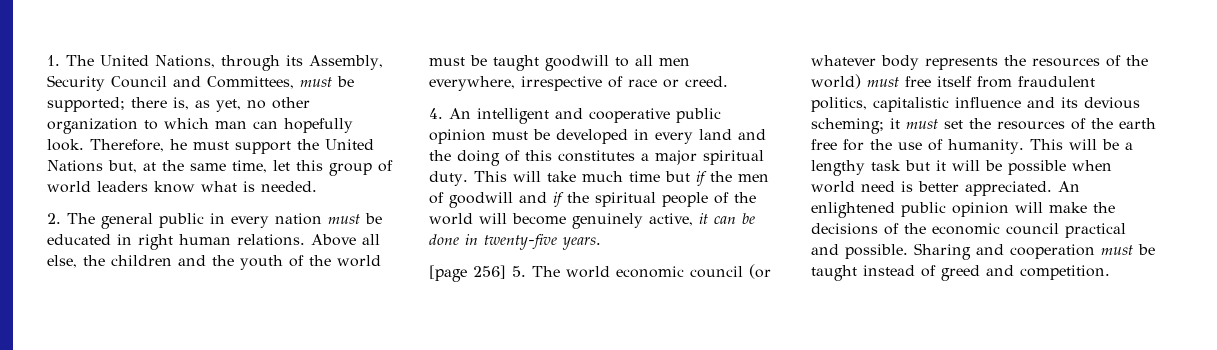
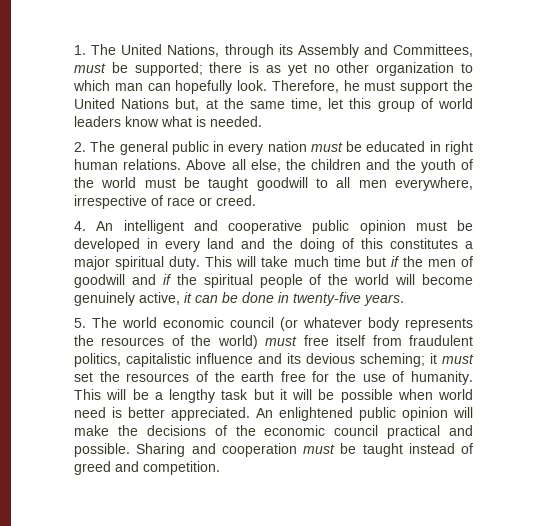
- 1. The United Nations, through its Assembly, Security Council and Committees, must be supported; there is, as yet, no other organization to which man can hopefully look.
+ 1. The United Nations, through its Assembly and Committees, must be supported; there is as yet no other organization to which man can hopefully look.
- [page 256] 5. The world economic council (or whatever body represents the resources of the world) must free itself from fraudulent politics, capitalistic influence and its devious scheming; it must set the resources of the earth free for the use of humanity.
+ 5. The world economic council (or whatever body represents the resources of the world) must free itself from fraudulent politics, capitalistic influence and its devious scheming; it must set the resources of the earth free for the use of humanity.

